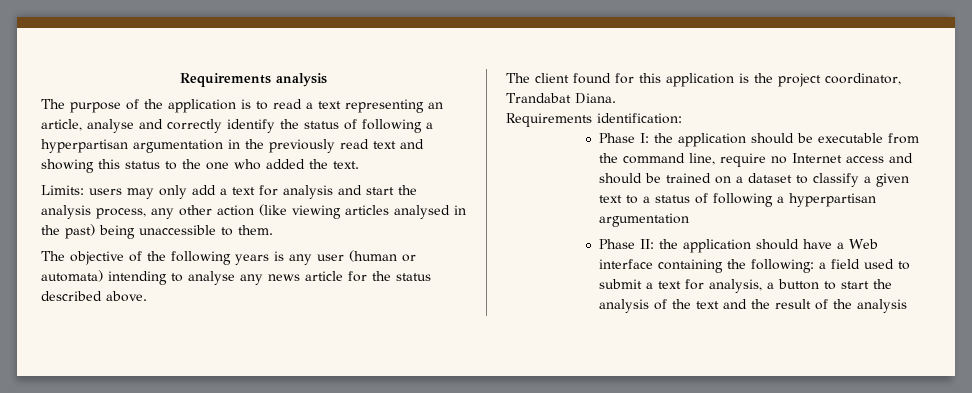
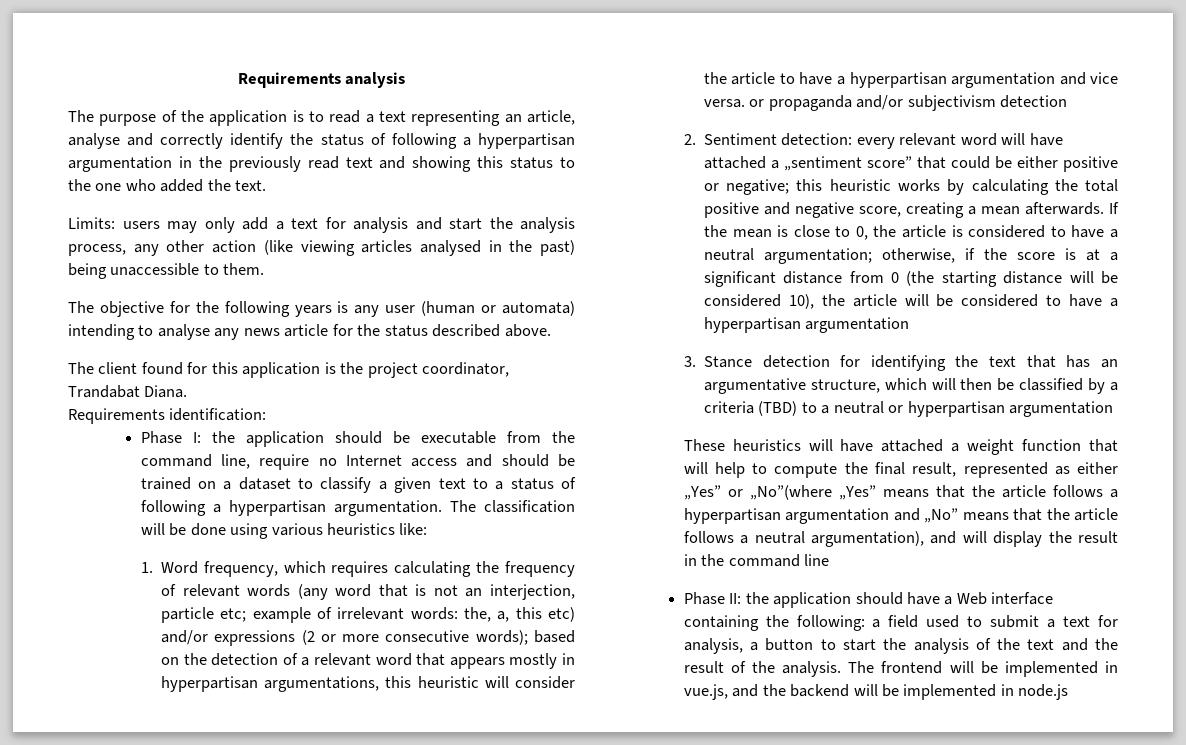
- The objective of the following years is any user (human or automata) intending to analyse any news article for the status described above.
+ The objective for the following years is any user (human or automata) intending to analyse any news article for the status described above.
- Phase I: the application should be executable from the command line, require no Internet access and should be trained on a dataset to classify a given text to a status of following a hyperpartisan argumentation
+ Phase I: the application should be executable from the command line, require no Internet access and should be trained on a dataset to classify a given text to a status of following a hyperpartisan argumentation. The classification will be done using various heuristics like:
+ 1. Word frequency, which requires calculating the frequency of relevant words (any word that is not an interjection, particle etc; example of irrelevant words: the, a, this etc) and/or expressions (2 or more consecutive words); based on the detection of a relevant word that appears mostly in hyperpartisan argumentations, this heuristic will consider the article to have a hyperpartisan argumentation and vice versa. or propaganda and/or subjectivism detection
+ 2. Sentiment detection: every relevant word will have attached a „sentiment score” that could be either positive or negative; this heuristic works by calculating the total positive and negative score, creating a mean afterwards. If the mean is close to 0, the article is considered to have a neutral argumentation; otherwise, if the score is at a significant distance from 0 (the starting distance will be considered 10), the article will be considered to have a hyperpartisan argumentation
+ 3. Stance detection for identifying the text that has an argumentative structure, which will then be classified by a criteria (TBD) to a neutral or hyperpartisan argumentation
+ These heuristics will have attached a weight function that will help to compute the final result, represented as either „Yes” or „No”(where „Yes” means that the article follows a hyperpartisan argumentation and „No” means that the article follows a neutral argumentation), and will display the result in the command line
- Phase II: the application should have a Web interface containing the following: a field used to submit a text for analysis, a button to start the analysis of the text and the result of the analysis
+ Phase II: the application should have a Web interface containing the following: a field used to submit a text for analysis, a button to start the analysis of the text and the result of the analysis. The frontend will be implemented in vue.js, and the backend will be implemented in node.js

